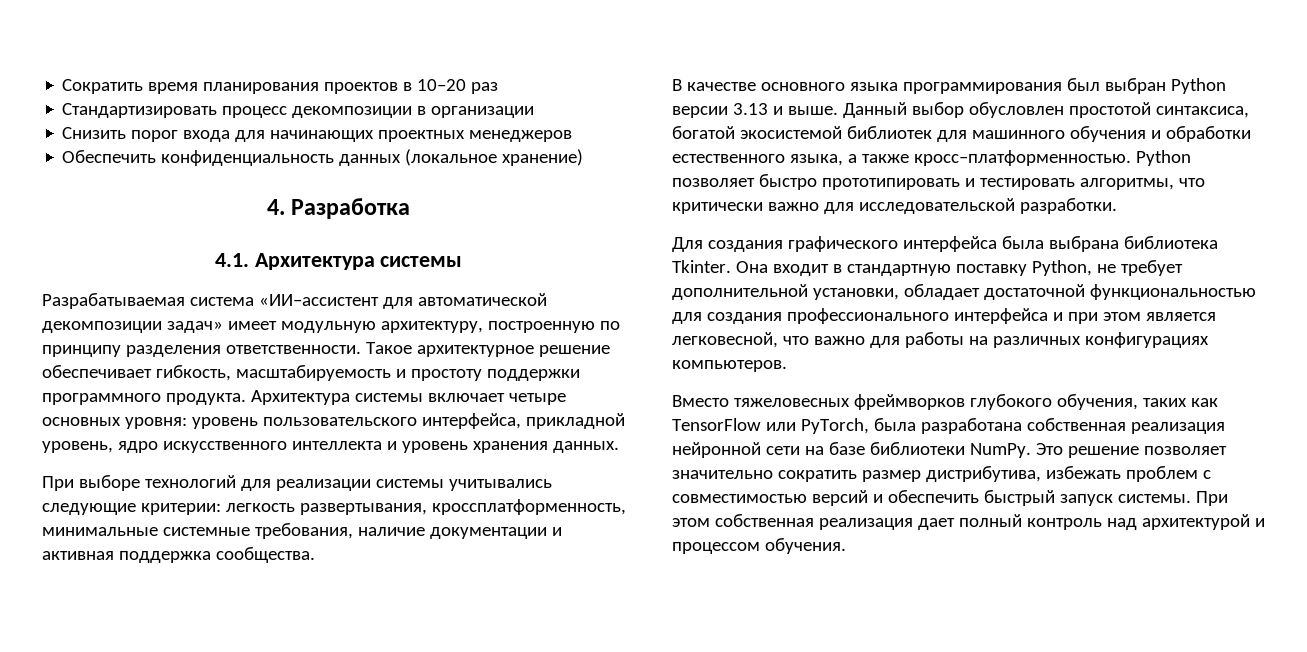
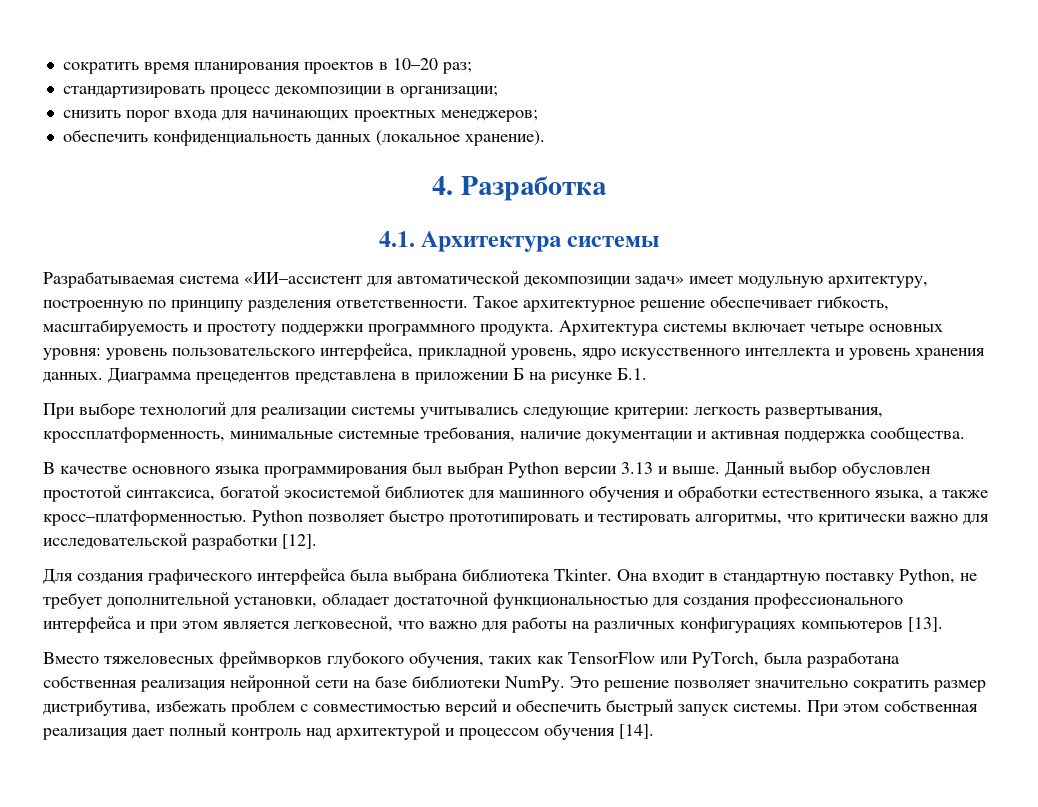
- Сократить время планирования проектов в 10–20 раз
- Стандартизировать процесс декомпозиции в организации
- Снизить порог входа для начинающих проектных менеджеров
- Обеспечить конфиденциальность данных (локальное хранение)
+ сократить время планирования проектов в 10–20 раз;
+ стандартизировать процесс декомпозиции в организации;
+ снизить порог входа для начинающих проектных менеджеров;
+ обеспечить конфиденциальность данных (локальное хранение).
+ Диаграмма прецедентов представлена в приложении Б на рисунке Б.1.
- Python позволяет быстро прототипировать и тестировать алгоритмы, что критически важно для исследовательской разработки.
+ Python позволяет быстро прототипировать и тестировать алгоритмы, что критически важно для исследовательской разработки [12].
- Она входит в стандартную поставку Python, не требует дополнительной установки, обладает достаточной функциональностью для создания профессионального интерфейса и при этом является легковесной, что важно для работы на различных конфигурациях компьютеров.
+ Она входит в стандартную поставку Python, не требует дополнительной установки, обладает достаточной функциональностью для создания профессионального интерфейса и при этом является легковесной, что важно для работы на различных конфигурациях компьютеров [13].
- При этом собственная реализация дает полный контроль над архитектурой и процессом обучения.
+ При этом собственная реализация дает полный контроль над архитектурой и процессом обучения [14].

